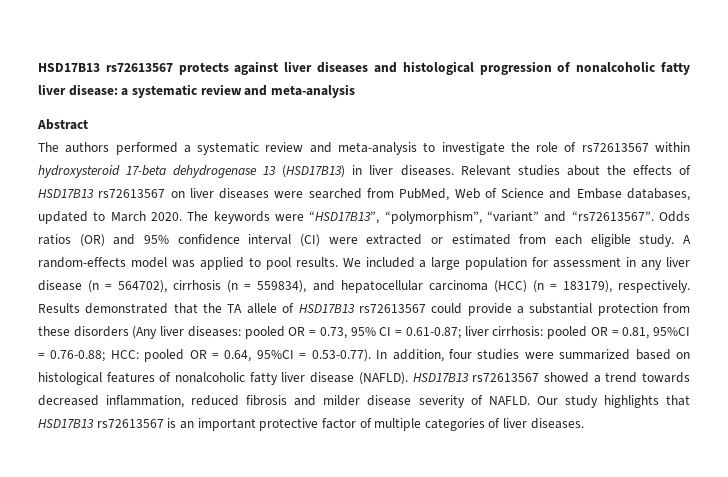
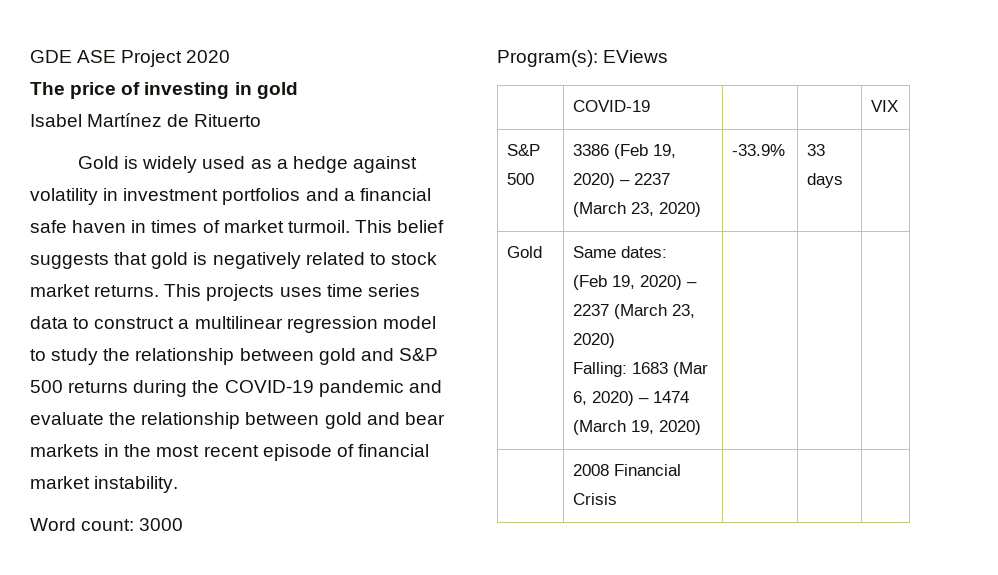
- HSD17B13 rs72613567 protects against liver diseases and histological progression of nonalcoholic fatty liver disease: a systematic review and meta-analysis
- Abstract
- The authors performed a systematic review and meta-analysis to investigate the role of rs72613567 within hydroxysteroid 17-beta dehydrogenase 13 (HSD17B13) in liver diseases. Relevant studies about the effects of HSD17B13 rs72613567 on liver diseases were searched from PubMed, Web of Science and Embase databases, updated to March 2020. The keywords were “HSD17B13”, “polymorphism”, “variant” and “rs72613567”. Odds ratios (OR) and 95% confidence interval (CI) were extracted or estimated from each eligible study. A random-effects model was applied to pool results. We included a large population for assessment in any liver disease (n = 564702), cirrhosis (n = 559834), and hepatocellular carcinoma (HCC) (n = 183179), respectively. Results demonstrated that the TA allele of HSD17B13 rs72613567 could provide a substantial protection from these disorders (Any liver diseases: pooled OR = 0.73, 95% CI = 0.61-0.87; liver cirrhosis: pooled OR = 0.81, 95%CI = 0.76-0.88; HCC: pooled OR = 0.64, 95%CI = 0.53-0.77). In addition, four studies were summarized based on histological features of nonalcoholic fatty liver disease (NAFLD). HSD17B13 rs72613567 showed a trend towards decreased inflammation, reduced fibrosis and milder disease severity of NAFLD. Our study highlights that HSD17B13 rs72613567 is an important protective factor of multiple categories of liver diseases.
+ GDE ASE Project 2020
+ The price of investing in gold
+ Isabel Martínez de Rituerto
+ Gold is widely used as a hedge against volatility in investment portfolios and a financial safe haven in times of market turmoil. This belief suggests that gold is negatively related to stock market returns. This projects uses time series data to construct a multilinear regression model to study the relationship between gold and S&P 500 returns during the COVID-19 pandemic and evaluate the relationship between gold and bear markets in the most recent episode of financial market instability.
+ Word count: 3000
+ Program(s): EViews
+ | COVID-19 | | | VIX
+ S&P 500 | 3386 (Feb 19, 2020) – 2237 (March 23, 2020) | -33.9% | 33 days |
+ Gold | Same dates:
+ (Feb 19, 2020) – 2237 (March 23, 2020)
+ Falling: 1683 (Mar 6, 2020) – 1474 (March 19, 2020) | | |
+ | 2008 Financial Crisis | | |

